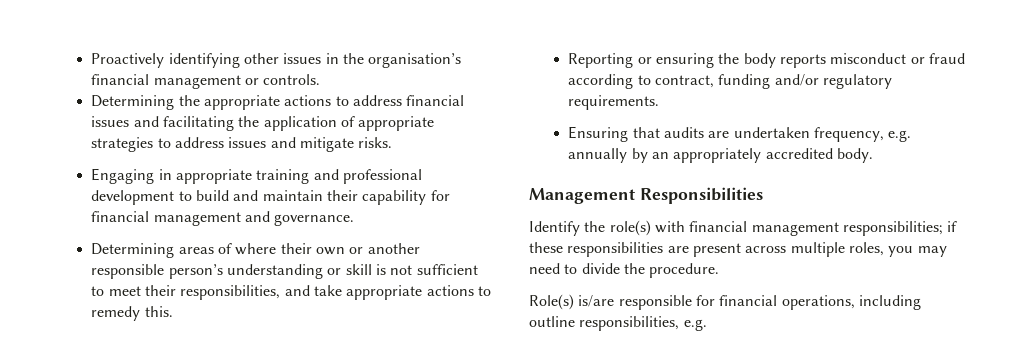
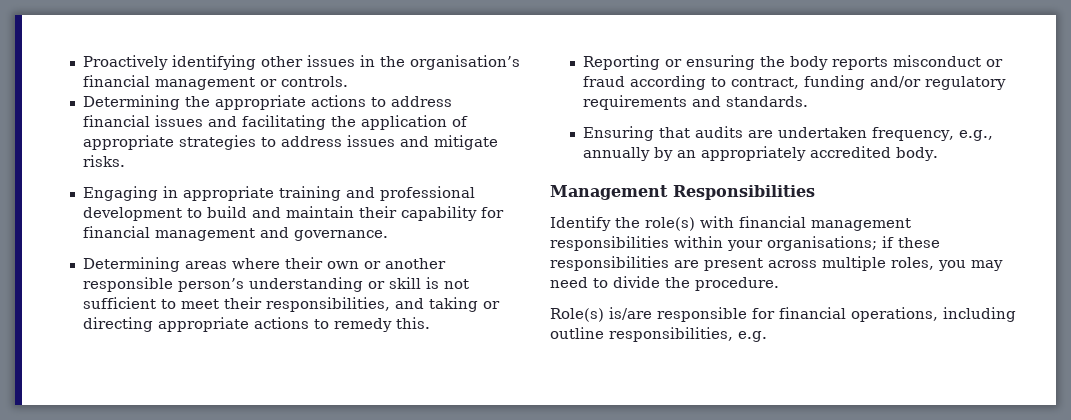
- Determining areas of where their own or another responsible person’s understanding or skill is not sufficient to meet their responsibilities, and take appropriate actions to remedy this.
+ Determining areas where their own or another responsible person’s understanding or skill is not sufficient to meet their responsibilities, and taking or directing appropriate actions to remedy this.
- Reporting or ensuring the body reports misconduct or fraud according to contract, funding and/or regulatory requirements.
+ Reporting or ensuring the body reports misconduct or fraud according to contract, funding and/or regulatory requirements and standards.
- Ensuring that audits are undertaken frequency, e.g. annually by an appropriately accredited body.
+ Ensuring that audits are undertaken frequency, e.g., annually by an appropriately accredited body.
- Identify the role(s) with financial management responsibilities; if these responsibilities are present across multiple roles, you may need to divide the procedure.
+ Identify the role(s) with financial management responsibilities within your organisations; if these responsibilities are present across multiple roles, you may need to divide the procedure.

